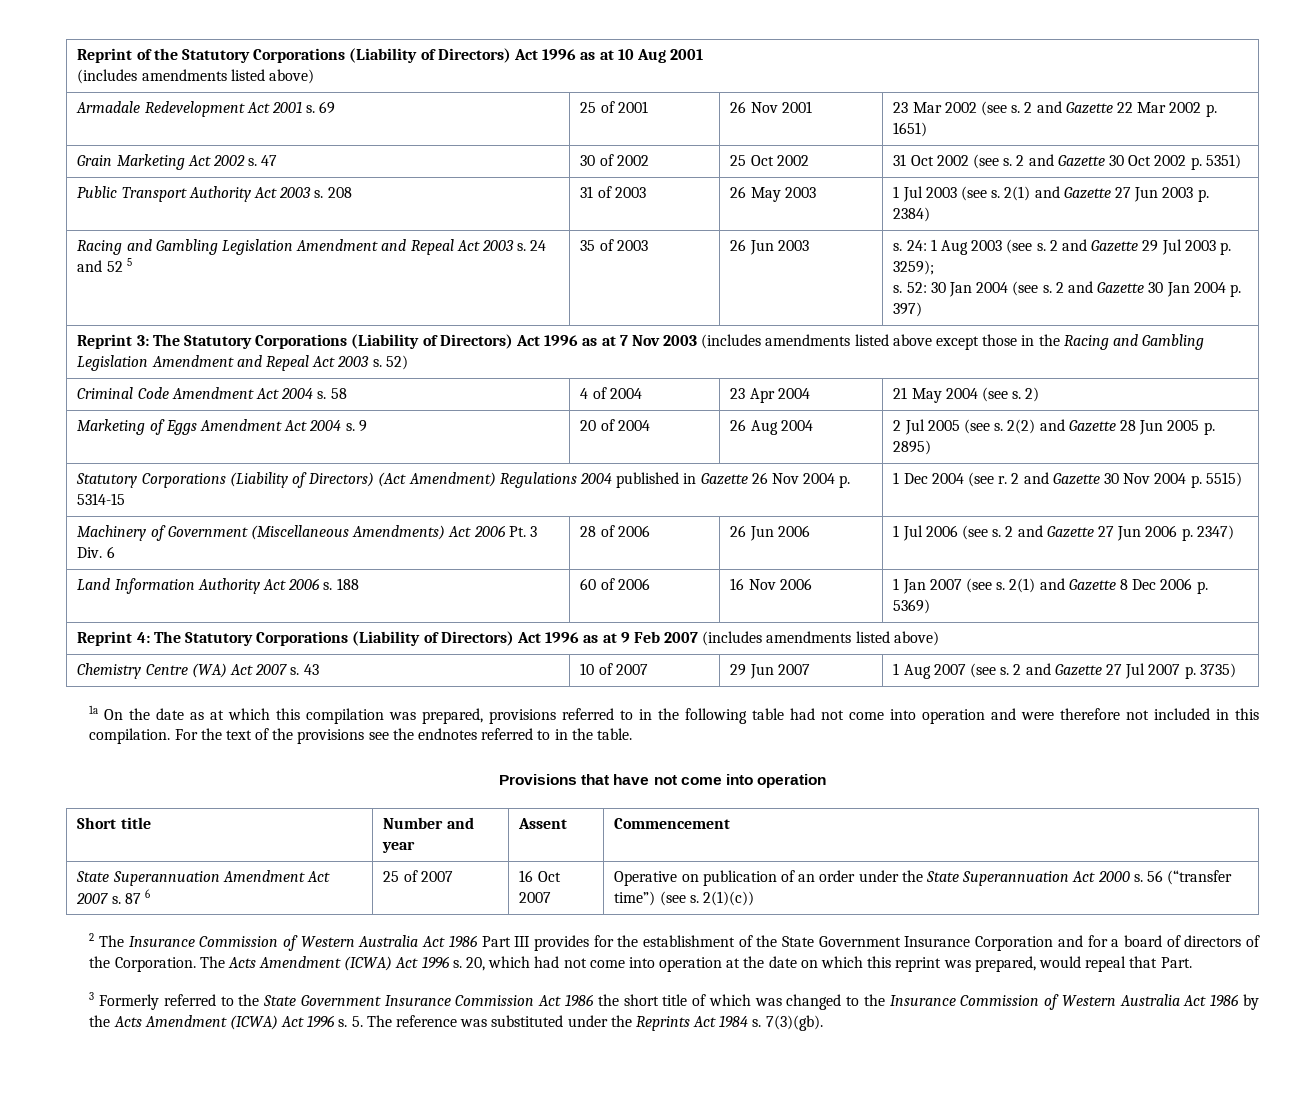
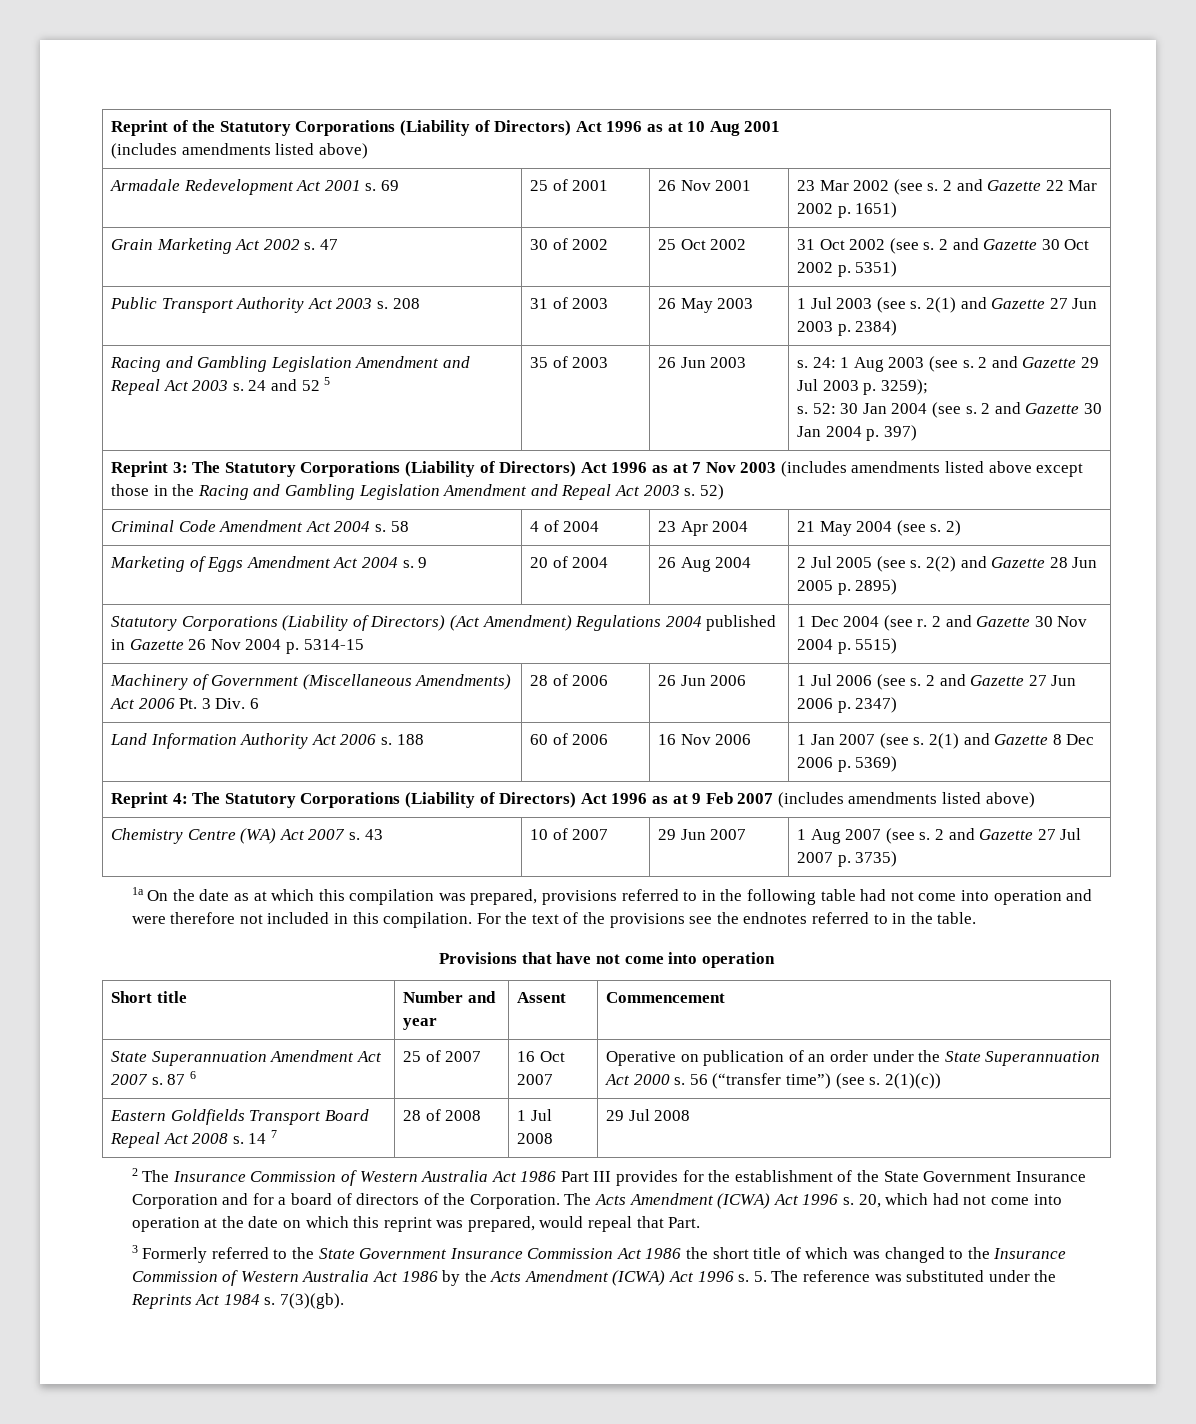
+ Eastern Goldfields Transport Board Repeal Act 2008 s. 14 7 | 28 of 2008 | 1 Jul 2008 | 29 Jul 2008

